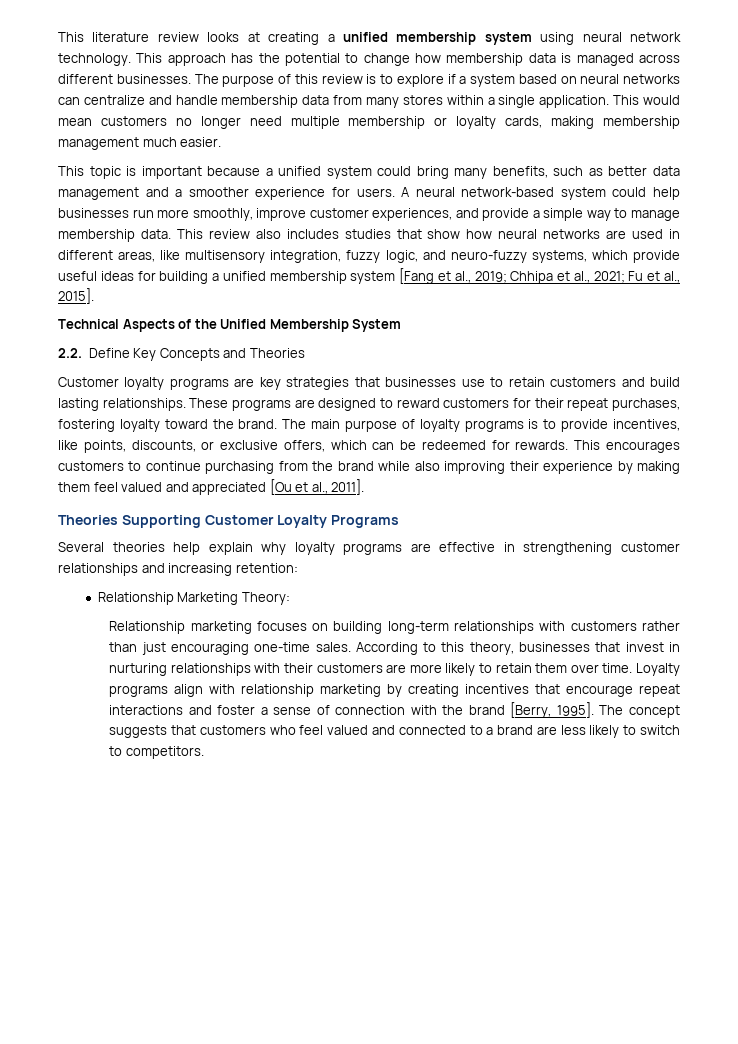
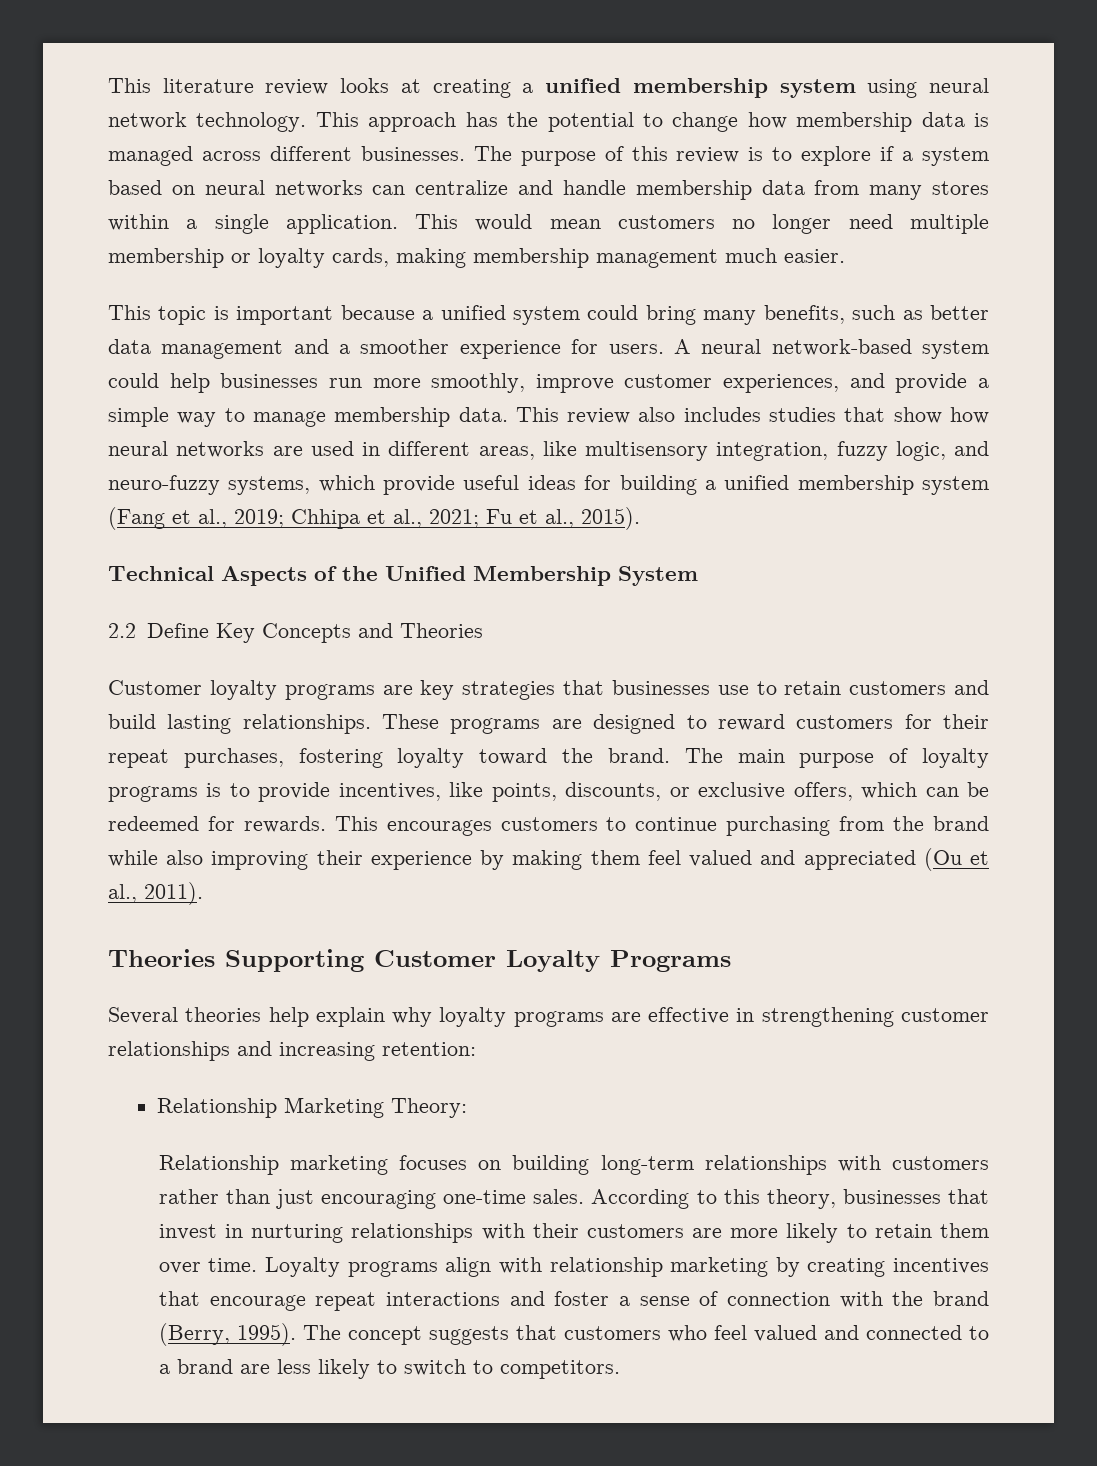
- This review also includes studies that show how neural networks are used in different areas, like multisensory integration, fuzzy logic, and neuro-fuzzy systems, which provide useful ideas for building a unified membership system [Fang et al., 2019; Chhipa et al., 2021; Fu et al., 2015].
+ This review also includes studies that show how neural networks are used in different areas, like multisensory integration, fuzzy logic, and neuro-fuzzy systems, which provide useful ideas for building a unified membership system (Fang et al., 2019; Chhipa et al., 2021; Fu et al., 2015).
- 2.2. Define Key Concepts and Theories
+ 2.2 Define Key Concepts and Theories
- This encourages customers to continue purchasing from the brand while also improving their experience by making them feel valued and appreciated [Ou et al., 2011].
+ This encourages customers to continue purchasing from the brand while also improving their experience by making them feel valued and appreciated (Ou et al., 2011).
- Loyalty programs align with relationship marketing by creating incentives that encourage repeat interactions and foster a sense of connection with the brand [Berry, 1995].
+ Loyalty programs align with relationship marketing by creating incentives that encourage repeat interactions and foster a sense of connection with the brand (Berry, 1995).

